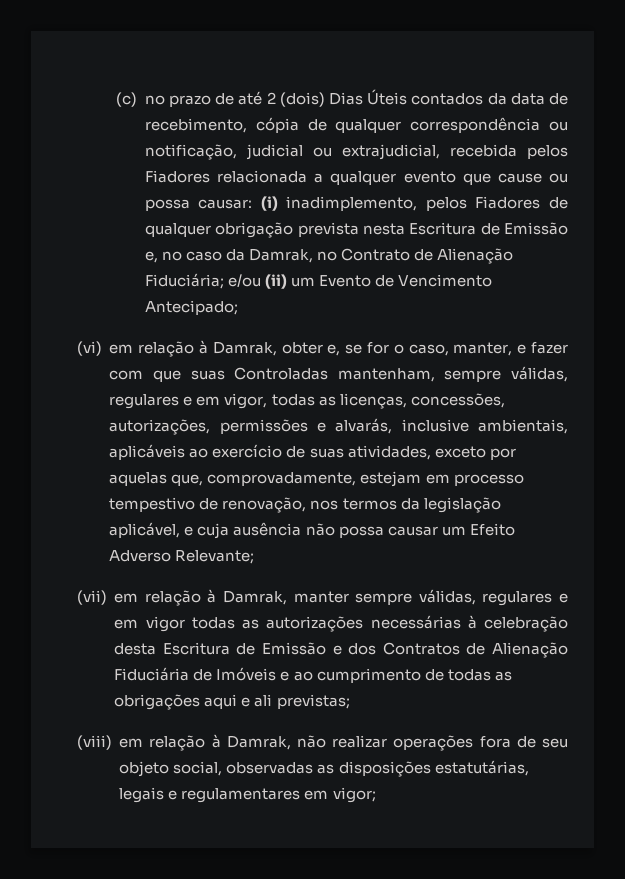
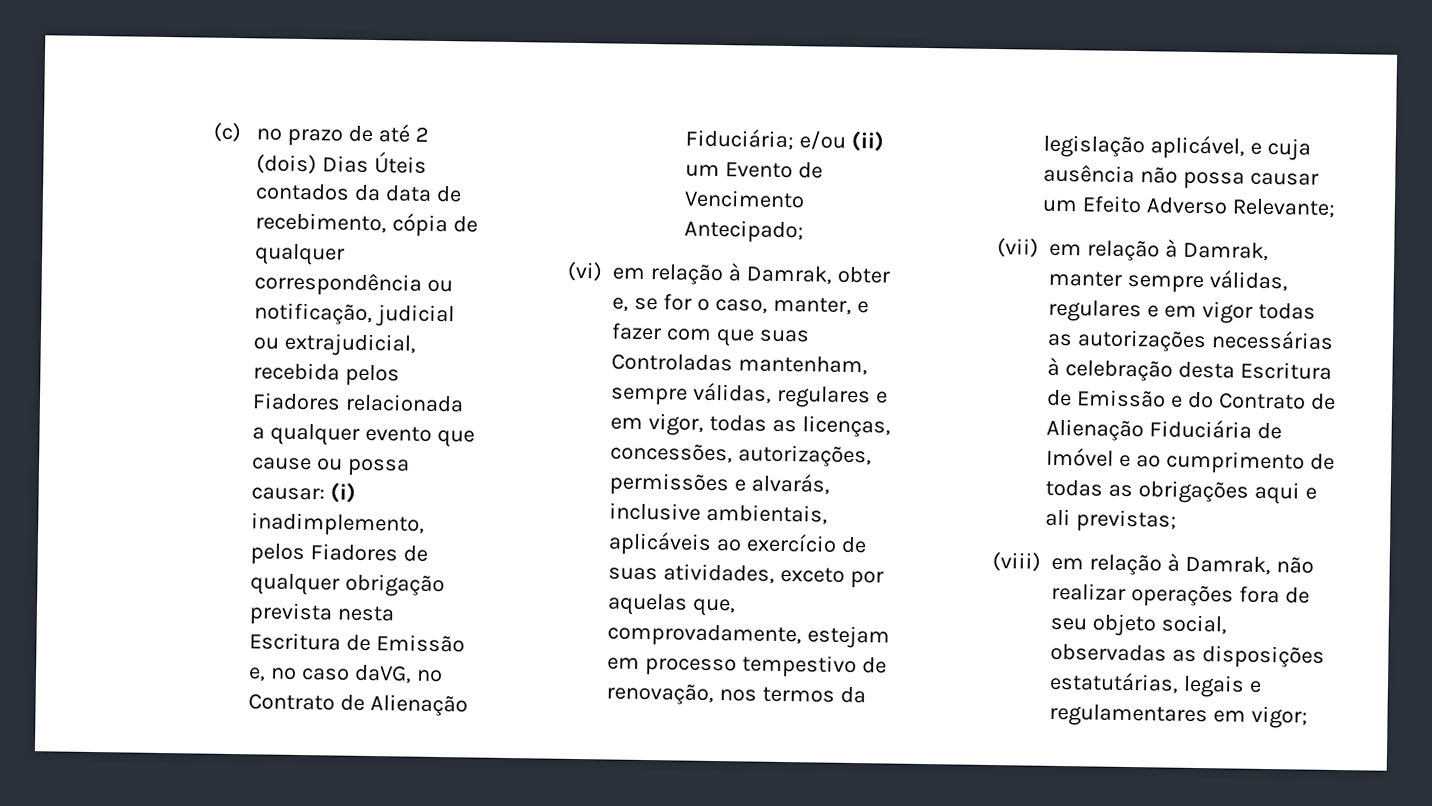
- (i) inadimplemento, pelos Fiadores de qualquer obrigação prevista nesta Escritura de Emissão e, no caso da Damrak, no Contrato de Alienação Fiduciária;
+ (i) inadimplemento, pelos Fiadores de qualquer obrigação prevista nesta Escritura de Emissão e, no caso daVG, no Contrato de Alienação Fiduciária;
- (vii) em relação à Damrak, manter sempre válidas, regulares e em vigor todas as autorizações necessárias à celebração desta Escritura de Emissão e dos Contratos de Alienação Fiduciária de Imóveis e ao cumprimento de todas as obrigações aqui e ali previstas;
+ (vii) em relação à Damrak, manter sempre válidas, regulares e em vigor todas as autorizações necessárias à celebração desta Escritura de Emissão e do Contrato de Alienação Fiduciária de Imóvel e ao cumprimento de todas as obrigações aqui e ali previstas;

